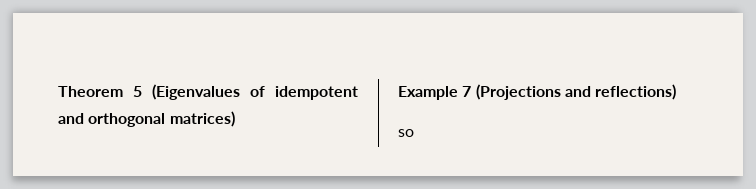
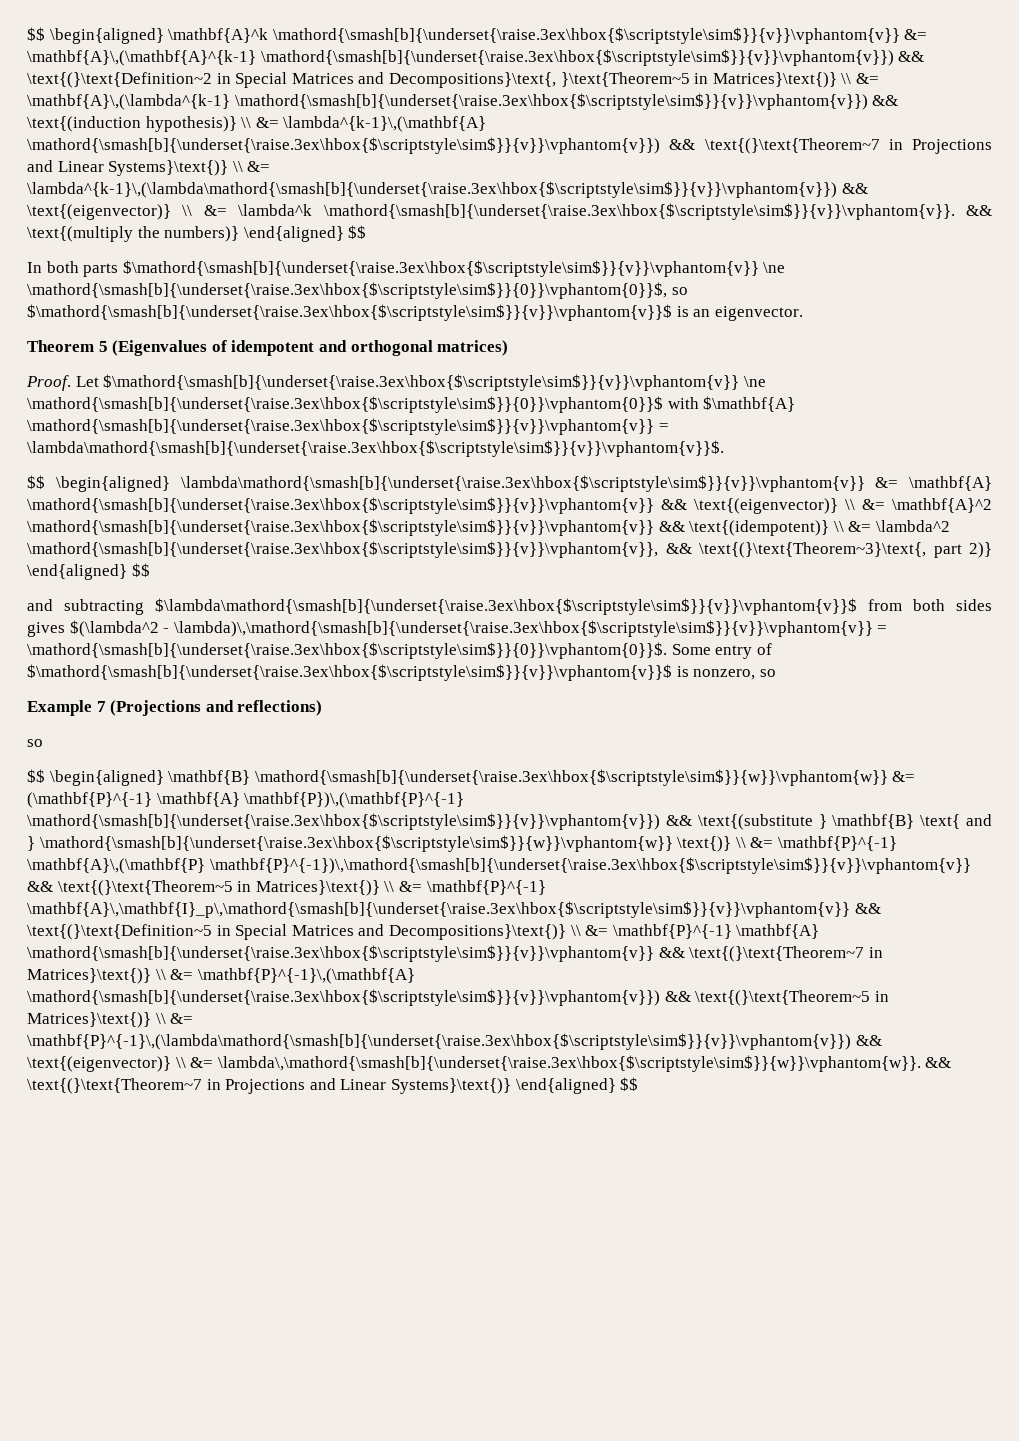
+ $$ \begin{aligned} \mathbf{A}^k \mathord{\smash[b]{\underset{\raise.3ex\hbox{$\scriptstyle\sim$}}{v}}\vphantom{v}} &= \mathbf{A}\,(\mathbf{A}^{k-1} \mathord{\smash[b]{\underset{\raise.3ex\hbox{$\scriptstyle\sim$}}{v}}\vphantom{v}}) && \text{(}\text{Definition~2 in Special Matrices and Decompositions}\text{, }\text{Theorem~5 in Matrices}\text{)} \\ &= \mathbf{A}\,(\lambda^{k-1} \mathord{\smash[b]{\underset{\raise.3ex\hbox{$\scriptstyle\sim$}}{v}}\vphantom{v}}) && \text{(induction hypothesis)} \\ &= \lambda^{k-1}\,(\mathbf{A} \mathord{\smash[b]{\underset{\raise.3ex\hbox{$\scriptstyle\sim$}}{v}}\vphantom{v}}) && \text{(}\text{Theorem~7 in Projections and Linear Systems}\text{)} \\ &= \lambda^{k-1}\,(\lambda\mathord{\smash[b]{\underset{\raise.3ex\hbox{$\scriptstyle\sim$}}{v}}\vphantom{v}}) && \text{(eigenvector)} \\ &= \lambda^k \mathord{\smash[b]{\underset{\raise.3ex\hbox{$\scriptstyle\sim$}}{v}}\vphantom{v}}. && \text{(multiply the numbers)} \end{aligned} $$
+ In both parts $\mathord{\smash[b]{\underset{\raise.3ex\hbox{$\scriptstyle\sim$}}{v}}\vphantom{v}} \ne \mathord{\smash[b]{\underset{\raise.3ex\hbox{$\scriptstyle\sim$}}{0}}\vphantom{0}}$, so $\mathord{\smash[b]{\underset{\raise.3ex\hbox{$\scriptstyle\sim$}}{v}}\vphantom{v}}$ is an eigenvector.
+ Proof. Let $\mathord{\smash[b]{\underset{\raise.3ex\hbox{$\scriptstyle\sim$}}{v}}\vphantom{v}} \ne \mathord{\smash[b]{\underset{\raise.3ex\hbox{$\scriptstyle\sim$}}{0}}\vphantom{0}}$ with $\mathbf{A} \mathord{\smash[b]{\underset{\raise.3ex\hbox{$\scriptstyle\sim$}}{v}}\vphantom{v}} = \lambda\mathord{\smash[b]{\underset{\raise.3ex\hbox{$\scriptstyle\sim$}}{v}}\vphantom{v}}$.
+ $$ \begin{aligned} \lambda\mathord{\smash[b]{\underset{\raise.3ex\hbox{$\scriptstyle\sim$}}{v}}\vphantom{v}} &= \mathbf{A} \mathord{\smash[b]{\underset{\raise.3ex\hbox{$\scriptstyle\sim$}}{v}}\vphantom{v}} && \text{(eigenvector)} \\ &= \mathbf{A}^2 \mathord{\smash[b]{\underset{\raise.3ex\hbox{$\scriptstyle\sim$}}{v}}\vphantom{v}} && \text{(idempotent)} \\ &= \lambda^2 \mathord{\smash[b]{\underset{\raise.3ex\hbox{$\scriptstyle\sim$}}{v}}\vphantom{v}}, && \text{(}\text{Theorem~3}\text{, part 2)} \end{aligned} $$
+ and subtracting $\lambda\mathord{\smash[b]{\underset{\raise.3ex\hbox{$\scriptstyle\sim$}}{v}}\vphantom{v}}$ from both sides gives $(\lambda^2 - \lambda)\,\mathord{\smash[b]{\underset{\raise.3ex\hbox{$\scriptstyle\sim$}}{v}}\vphantom{v}} = \mathord{\smash[b]{\underset{\raise.3ex\hbox{$\scriptstyle\sim$}}{0}}\vphantom{0}}$. Some entry of $\mathord{\smash[b]{\underset{\raise.3ex\hbox{$\scriptstyle\sim$}}{v}}\vphantom{v}}$ is nonzero, so
+ $$ \begin{aligned} \mathbf{B} \mathord{\smash[b]{\underset{\raise.3ex\hbox{$\scriptstyle\sim$}}{w}}\vphantom{w}} &= (\mathbf{P}^{-1} \mathbf{A} \mathbf{P})\,(\mathbf{P}^{-1} \mathord{\smash[b]{\underset{\raise.3ex\hbox{$\scriptstyle\sim$}}{v}}\vphantom{v}}) && \text{(substitute } \mathbf{B} \text{ and } \mathord{\smash[b]{\underset{\raise.3ex\hbox{$\scriptstyle\sim$}}{w}}\vphantom{w}} \text{)} \\ &= \mathbf{P}^{-1} \mathbf{A}\,(\mathbf{P} \mathbf{P}^{-1})\,\mathord{\smash[b]{\underset{\raise.3ex\hbox{$\scriptstyle\sim$}}{v}}\vphantom{v}} && \text{(}\text{Theorem~5 in Matrices}\text{)} \\ &= \mathbf{P}^{-1} \mathbf{A}\,\mathbf{I}_p\,\mathord{\smash[b]{\underset{\raise.3ex\hbox{$\scriptstyle\sim$}}{v}}\vphantom{v}} && \text{(}\text{Definition~5 in Special Matrices and Decompositions}\text{)} \\ &= \mathbf{P}^{-1} \mathbf{A} \mathord{\smash[b]{\underset{\raise.3ex\hbox{$\scriptstyle\sim$}}{v}}\vphantom{v}} && \text{(}\text{Theorem~7 in Matrices}\text{)} \\ &= \mathbf{P}^{-1}\,(\mathbf{A} \mathord{\smash[b]{\underset{\raise.3ex\hbox{$\scriptstyle\sim$}}{v}}\vphantom{v}}) && \text{(}\text{Theorem~5 in Matrices}\text{)} \\ &= \mathbf{P}^{-1}\,(\lambda\mathord{\smash[b]{\underset{\raise.3ex\hbox{$\scriptstyle\sim$}}{v}}\vphantom{v}}) && \text{(eigenvector)} \\ &= \lambda\,\mathord{\smash[b]{\underset{\raise.3ex\hbox{$\scriptstyle\sim$}}{w}}\vphantom{w}}. && \text{(}\text{Theorem~7 in Projections and Linear Systems}\text{)} \end{aligned} $$

